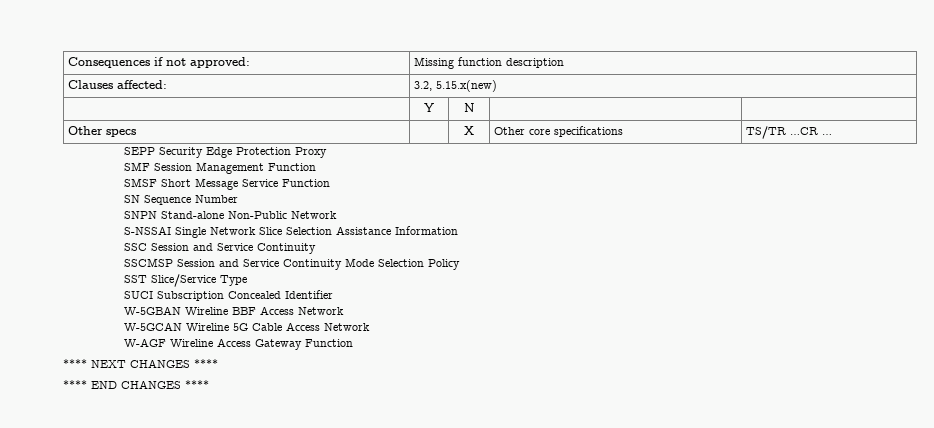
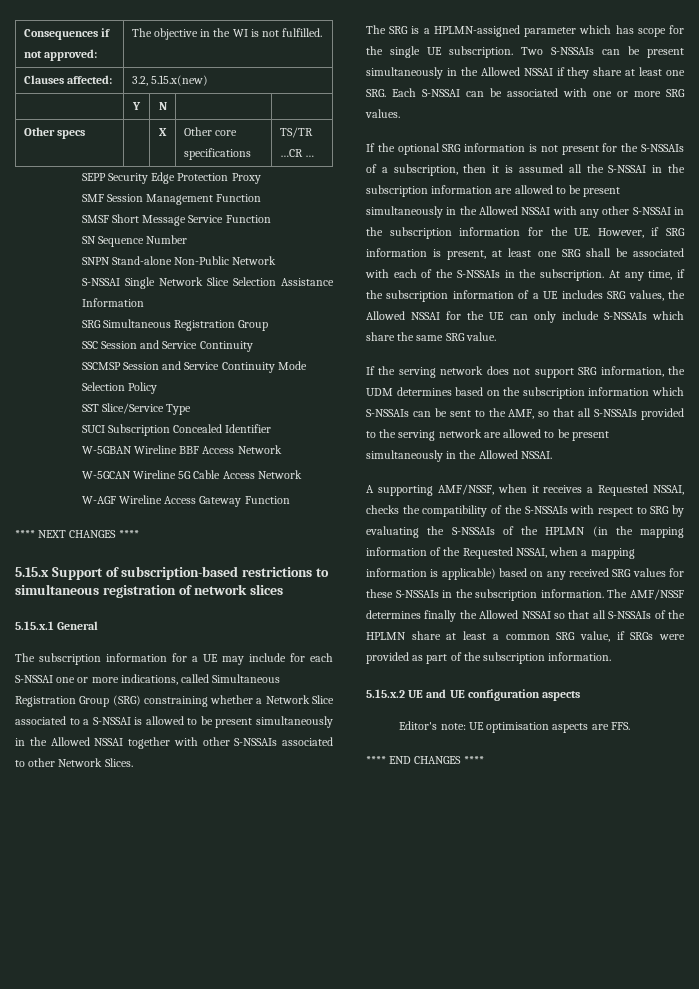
- Consequences if not approved: | Missing function description
+ Consequences if not approved: | The objective in the WI is not fulfilled.
+ SRG Simultaneous Registration Group
+ 5.15.x Support of subscription-based restrictions to simultaneous registration of network slices
+ 5.15.x.1 General
+ The subscription information for a UE may include for each S-NSSAI one or more indications, called Simultaneous Registration Group (SRG) constraining whether a Network Slice associated to a S-NSSAI is allowed to be present simultaneously in the Allowed NSSAI together with other S-NSSAIs associated to other Network Slices.
+ The SRG is a HPLMN-assigned parameter which has scope for the single UE subscription. Two S-NSSAIs can be present simultaneously in the Allowed NSSAI if they share at least one SRG. Each S-NSSAI can be associated with one or more SRG values.
+ If the optional SRG information is not present for the S-NSSAIs of a subscription, then it is assumed all the S-NSSAI in the subscription information are allowed to be present simultaneously in the Allowed NSSAI with any other S-NSSAI in the subscription information for the UE. However, if SRG information is present, at least one SRG shall be associated with each of the S-NSSAIs in the subscription. At any time, if the subscription information of a UE includes SRG values, the Allowed NSSAI for the UE can only include S-NSSAIs which share the same SRG value.
+ If the serving network does not support SRG information, the UDM determines based on the subscription information which S-NSSAIs can be sent to the AMF, so that all S-NSSAIs provided to the serving network are allowed to be present simultaneously in the Allowed NSSAI.
+ A supporting AMF/NSSF, when it receives a Requested NSSAI, checks the compatibility of the S-NSSAIs with respect to SRG by evaluating the S-NSSAIs of the HPLMN (in the mapping information of the Requested NSSAI, when a mapping information is applicable) based on any received SRG values for these S-NSSAIs in the subscription information. The AMF/NSSF determines finally the Allowed NSSAI so that all S-NSSAIs of the HPLMN share at least a common SRG value, if SRGs were provided as part of the subscription information.
+ 5.15.x.2 UE and UE configuration aspects
+ Editor's note: UE optimisation aspects are FFS.

